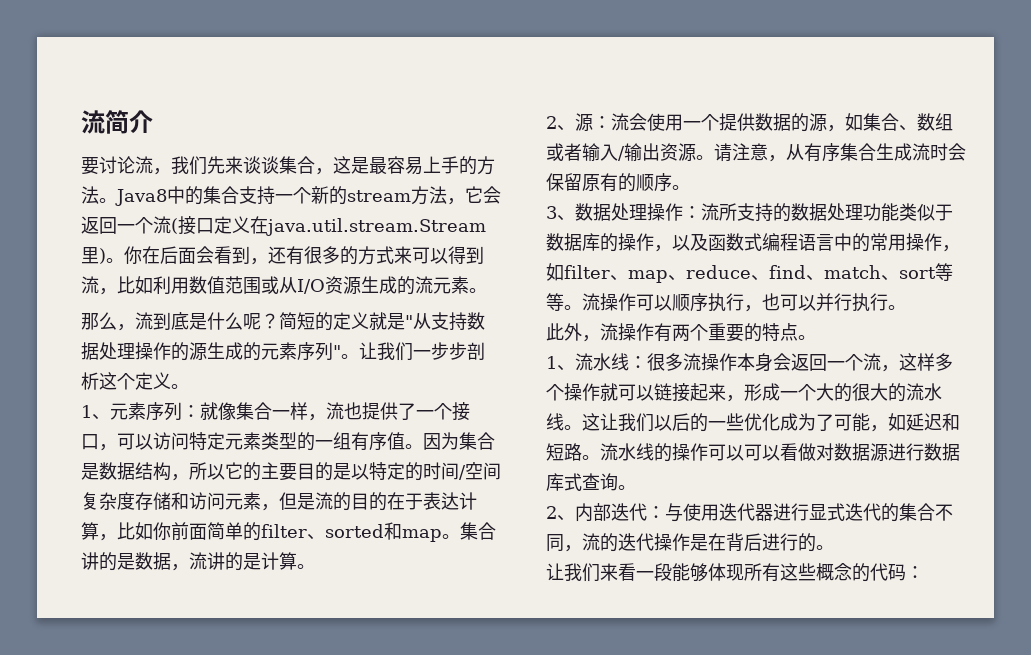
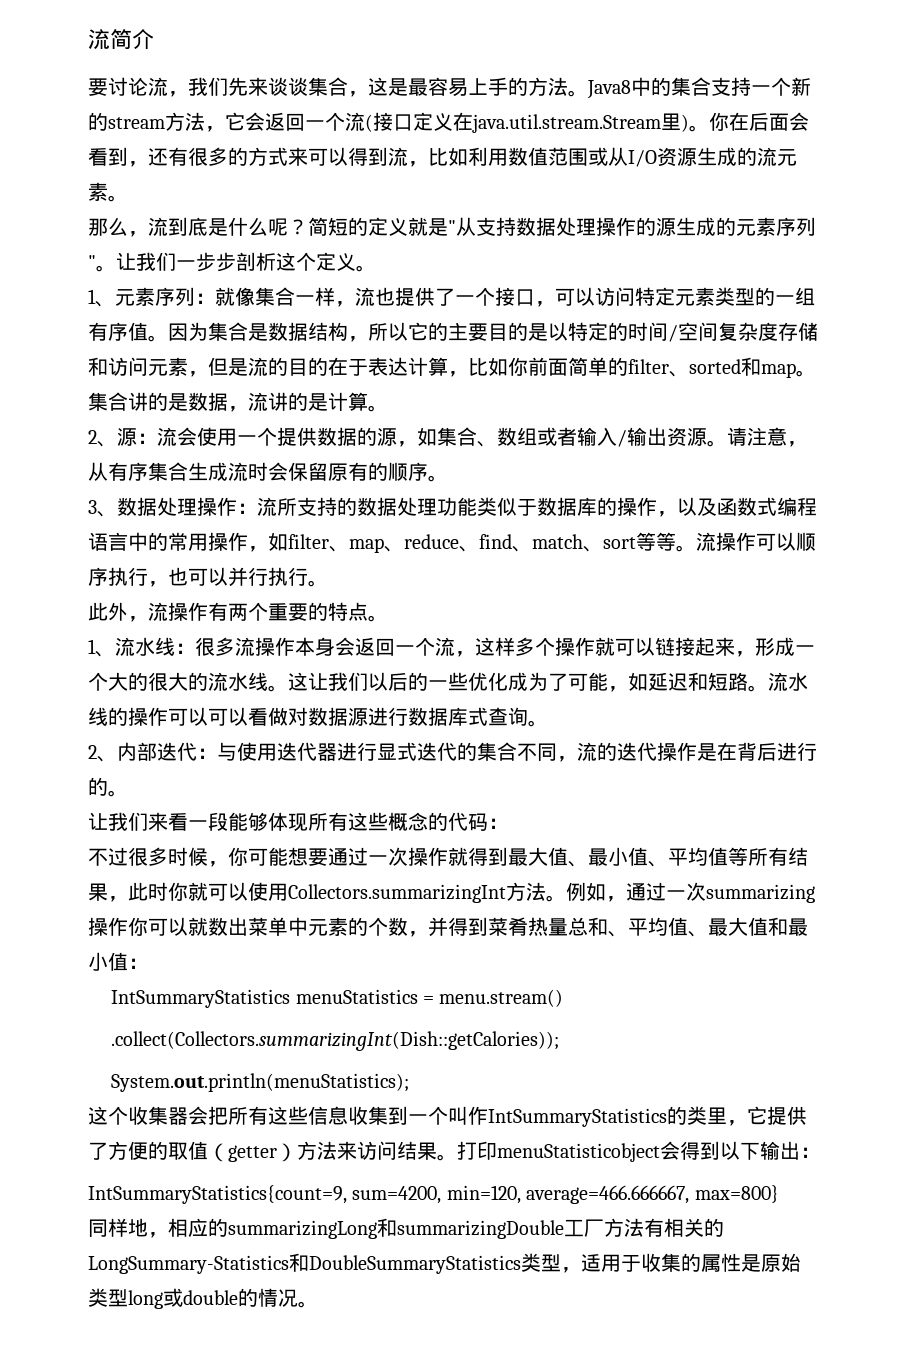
+ 不过很多时候，你可能想要通过一次操作就得到最大值、最小值、平均值等所有结果，此时你就可以使用Collectors.summarizingInt方法。例如，通过一次summarizing操作你可以就数出菜单中元素的个数，并得到菜肴热量总和、平均值、最大值和最小值：
+ IntSummaryStatistics menuStatistics = menu.stream()
+ .collect(Collectors.summarizingInt(Dish::getCalories));
+ System.out.println(menuStatistics);
+ 这个收集器会把所有这些信息收集到一个叫作IntSummaryStatistics的类里，它提供了方便的取值（getter）方法来访问结果。打印menuStatisticobject会得到以下输出：
+ IntSummaryStatistics{count=9, sum=4200, min=120, average=466.666667, max=800}
+ 同样地，相应的summarizingLong和summarizingDouble工厂方法有相关的LongSummary-Statistics和DoubleSummaryStatistics类型，适用于收集的属性是原始类型long或double的情况。

